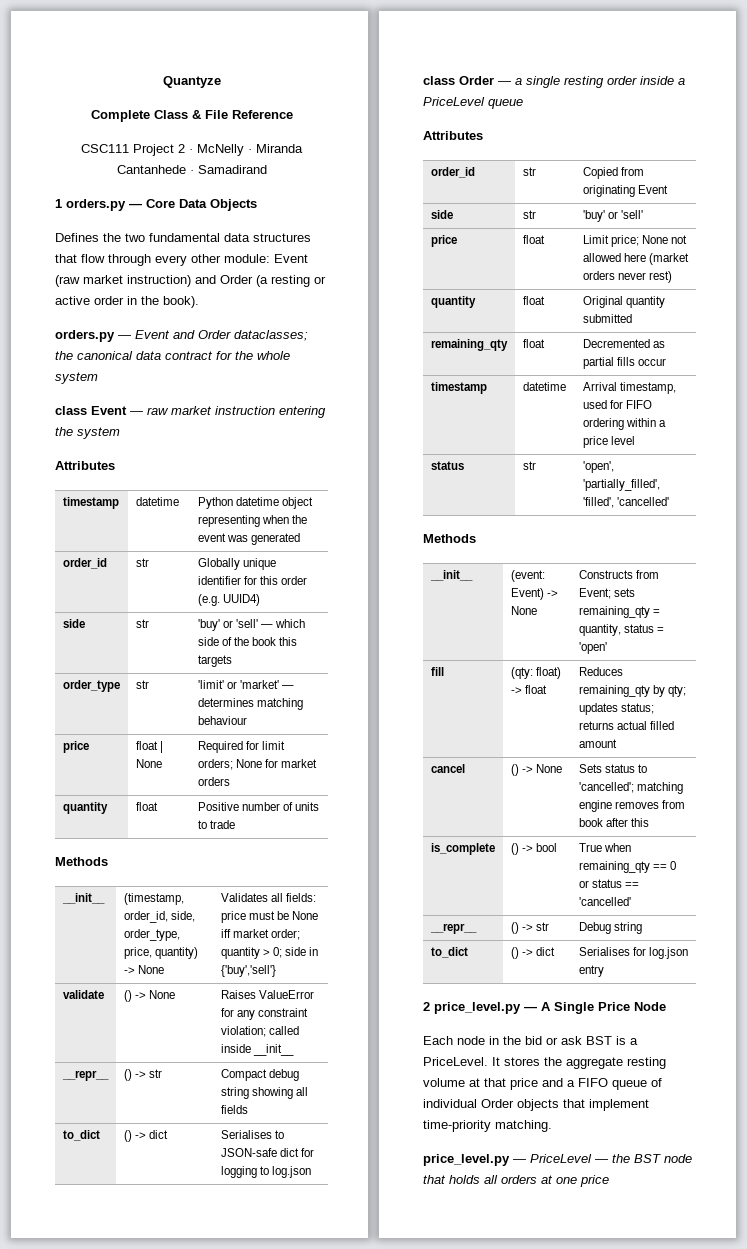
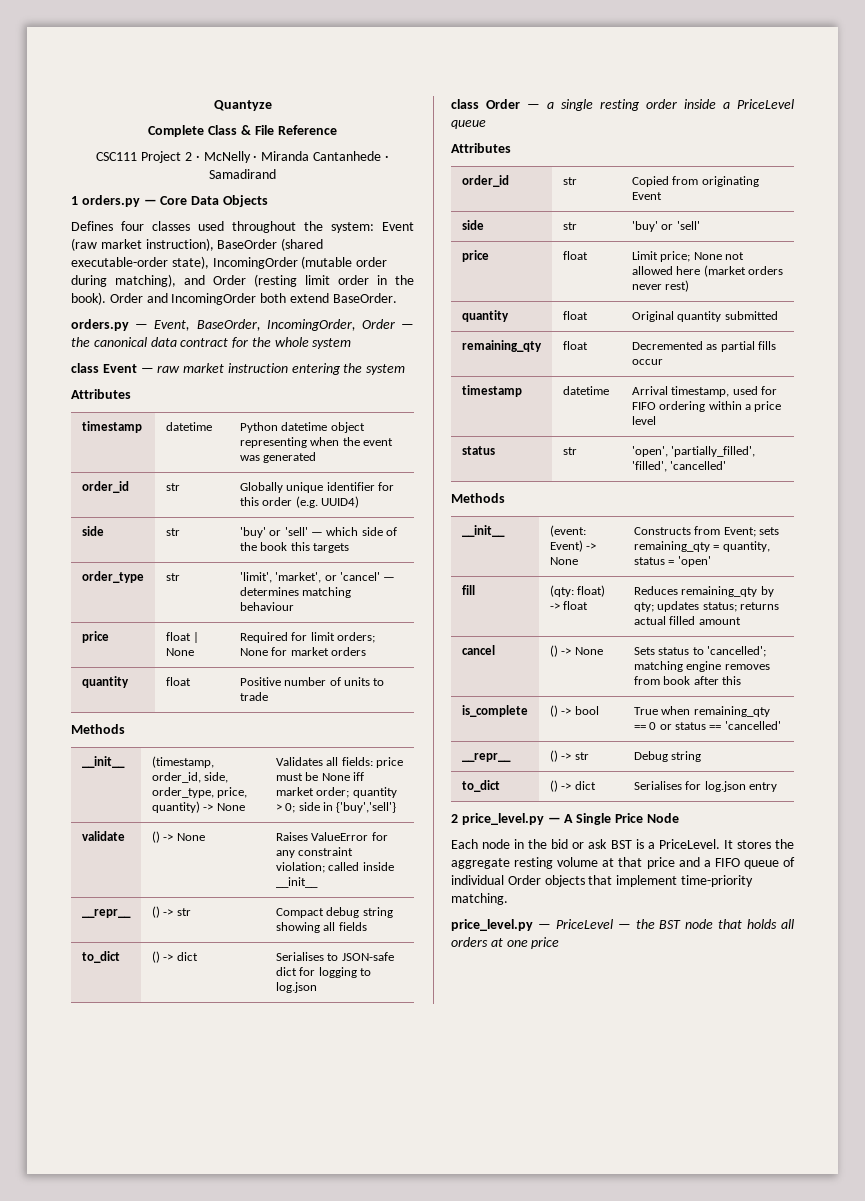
- Defines the two fundamental data structures that flow through every other module: Event (raw market instruction) and Order (a resting or active order in the book).
- orders.py — Event and Order dataclasses; the canonical data contract for the whole system
+ Defines four classes used throughout the system: Event (raw market instruction), BaseOrder (shared executable-order state), IncomingOrder (mutable order during matching), and Order (resting limit order in the book). Order and IncomingOrder both extend BaseOrder.
+ orders.py — Event, BaseOrder, IncomingOrder, Order — the canonical data contract for the whole system
- order_type | str | 'limit' or 'market' — determines matching behaviour
+ order_type | str | 'limit', 'market', or 'cancel' — determines matching behaviour

